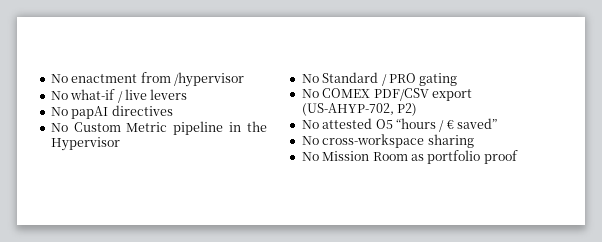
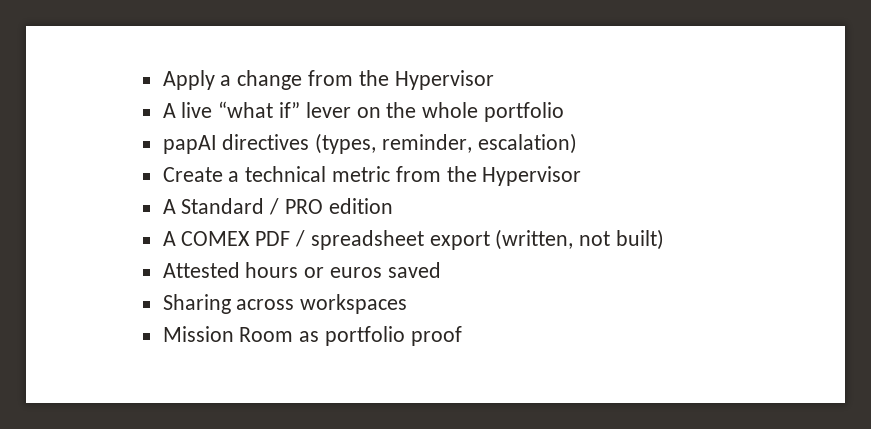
- No enactment from /hypervisor
- No what-if / live levers
- No papAI directives
- No Custom Metric pipeline in the Hypervisor
- No Standard / PRO gating
- No COMEX PDF/CSV export (US-AHYP-702, P2)
- No attested O5 “hours / € saved”
- No cross-workspace sharing
- No Mission Room as portfolio proof
+ Apply a change from the Hypervisor
+ A live “what if” lever on the whole portfolio
+ papAI directives (types, reminder, escalation)
+ Create a technical metric from the Hypervisor
+ A Standard / PRO edition
+ A COMEX PDF / spreadsheet export (written, not built)
+ Attested hours or euros saved
+ Sharing across workspaces
+ Mission Room as portfolio proof

